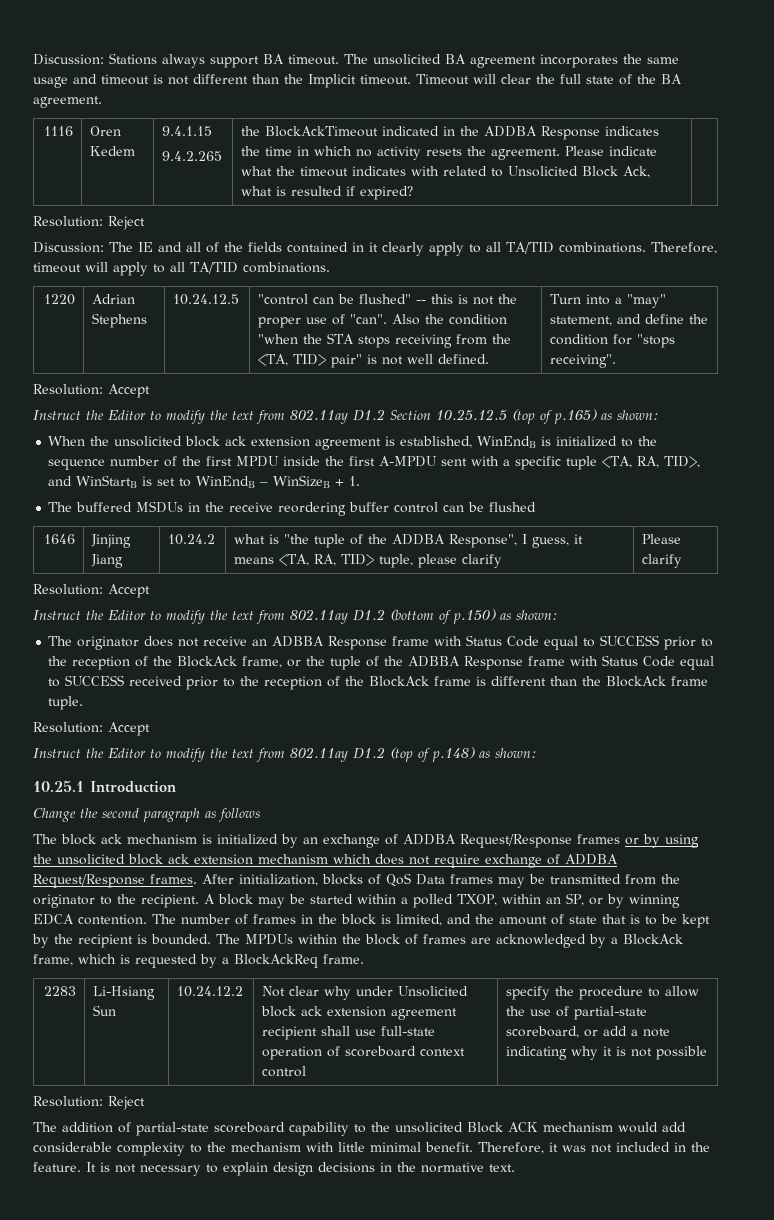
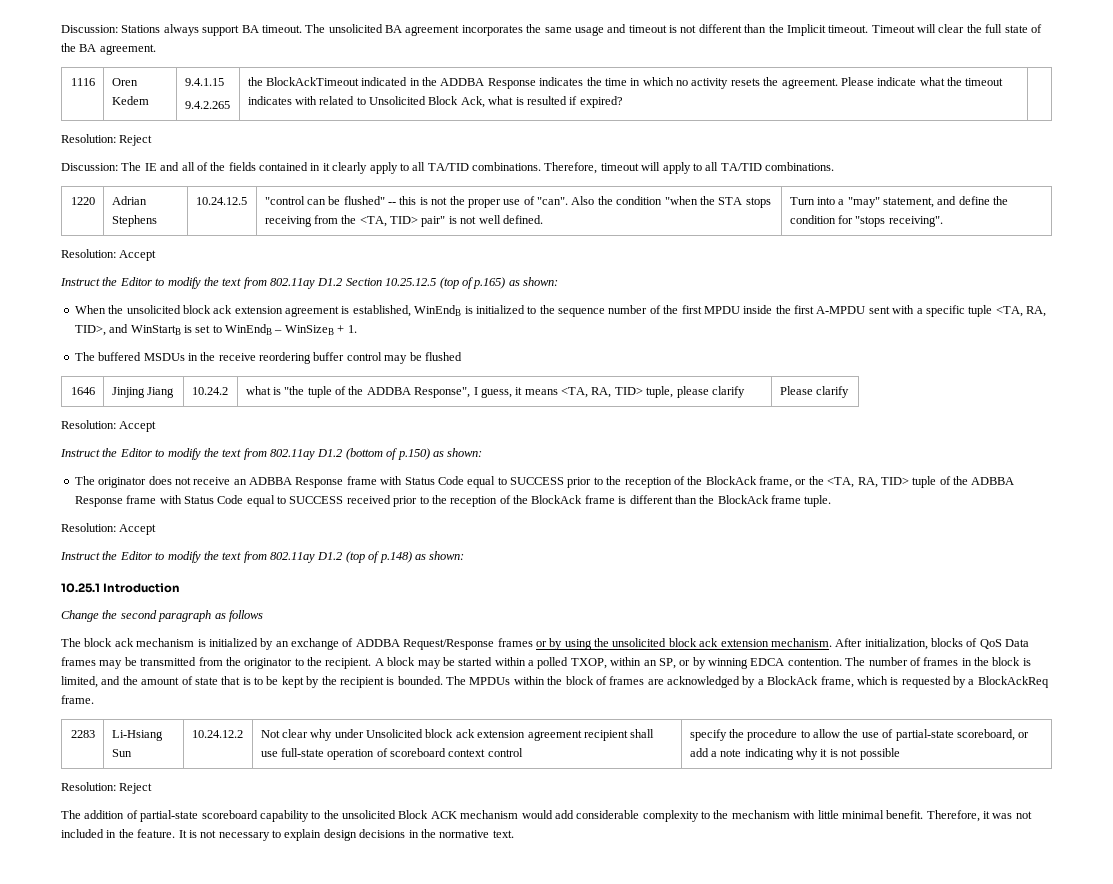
- The buffered MSDUs in the receive reordering buffer control can be flushed
+ The buffered MSDUs in the receive reordering buffer control may be flushed
- The originator does not receive an ADBBA Response frame with Status Code equal to SUCCESS prior to the reception of the BlockAck frame, or the tuple of the ADBBA Response frame with Status Code equal to SUCCESS received prior to the reception of the BlockAck frame is different than the BlockAck frame tuple.
+ The originator does not receive an ADBBA Response frame with Status Code equal to SUCCESS prior to the reception of the BlockAck frame, or the <TA, RA, TID> tuple of the ADBBA Response frame with Status Code equal to SUCCESS received prior to the reception of the BlockAck frame is different than the BlockAck frame tuple.
- The block ack mechanism is initialized by an exchange of ADDBA Request/Response frames or by using the unsolicited block ack extension mechanism which does not require exchange of ADDBA Request/Response frames.
+ The block ack mechanism is initialized by an exchange of ADDBA Request/Response frames or by using the unsolicited block ack extension mechanism.

